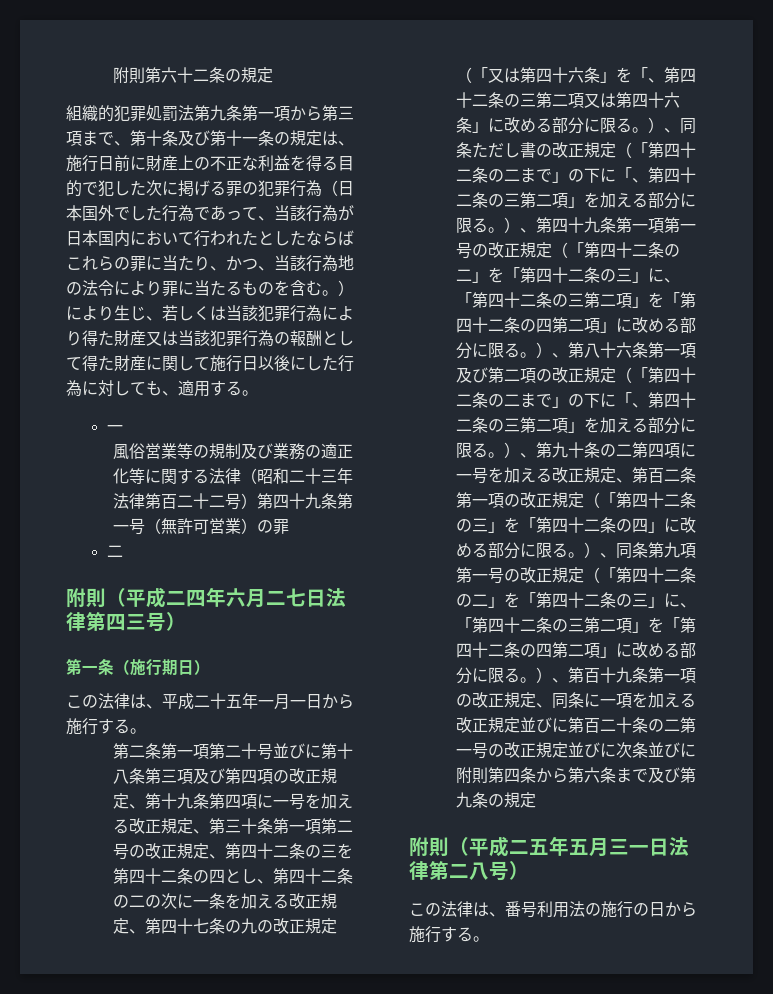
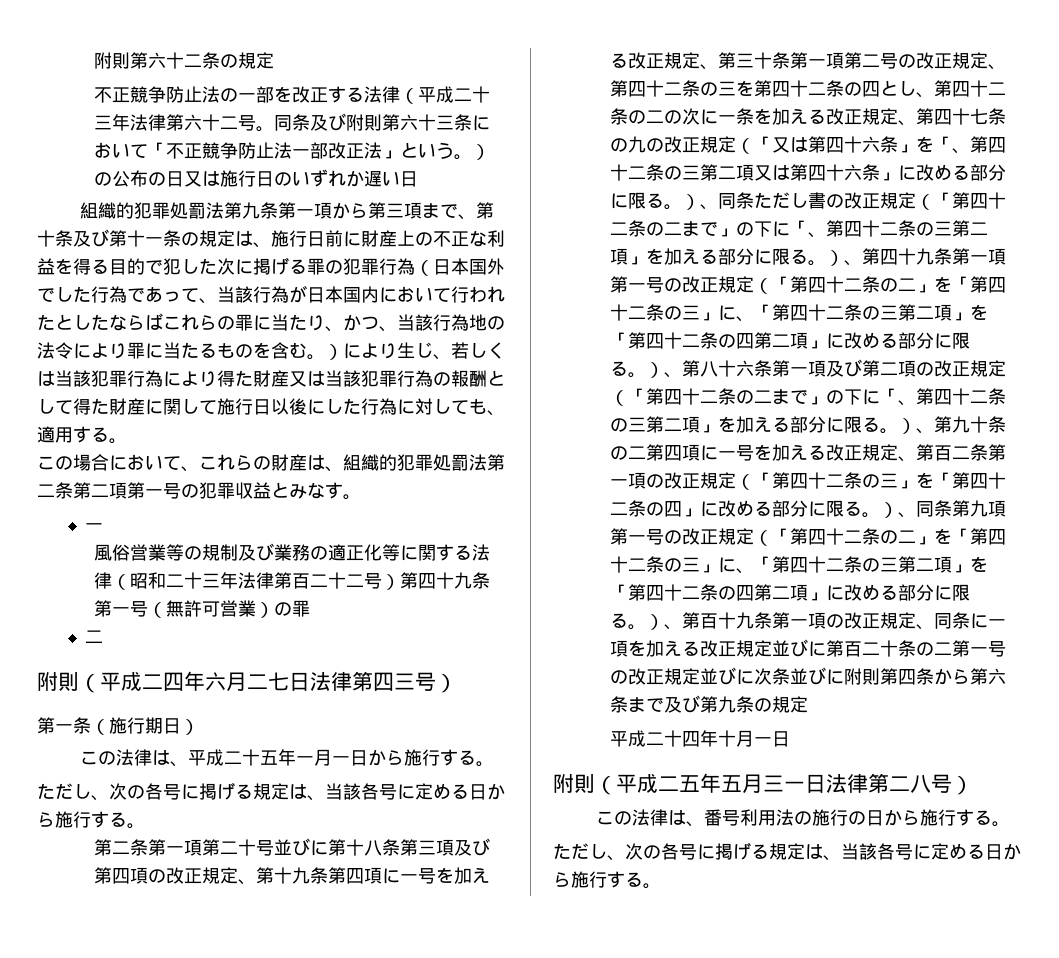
+ 不正競争防止法の一部を改正する法律（平成二十三年法律第六十二号。同条及び附則第六十三条において「不正競争防止法一部改正法」という。）の公布の日又は施行日のいずれか遅い日
+ この場合において、これらの財産は、組織的犯罪処罰法第二条第二項第一号の犯罪収益とみなす。
  この法律は、平成二十五年一月一日から施行する。
+ ただし、次の各号に掲げる規定は、当該各号に定める日から施行する。
+ 平成二十四年十月一日
  この法律は、番号利用法の施行の日から施行する。
+ ただし、次の各号に掲げる規定は、当該各号に定める日から施行する。

